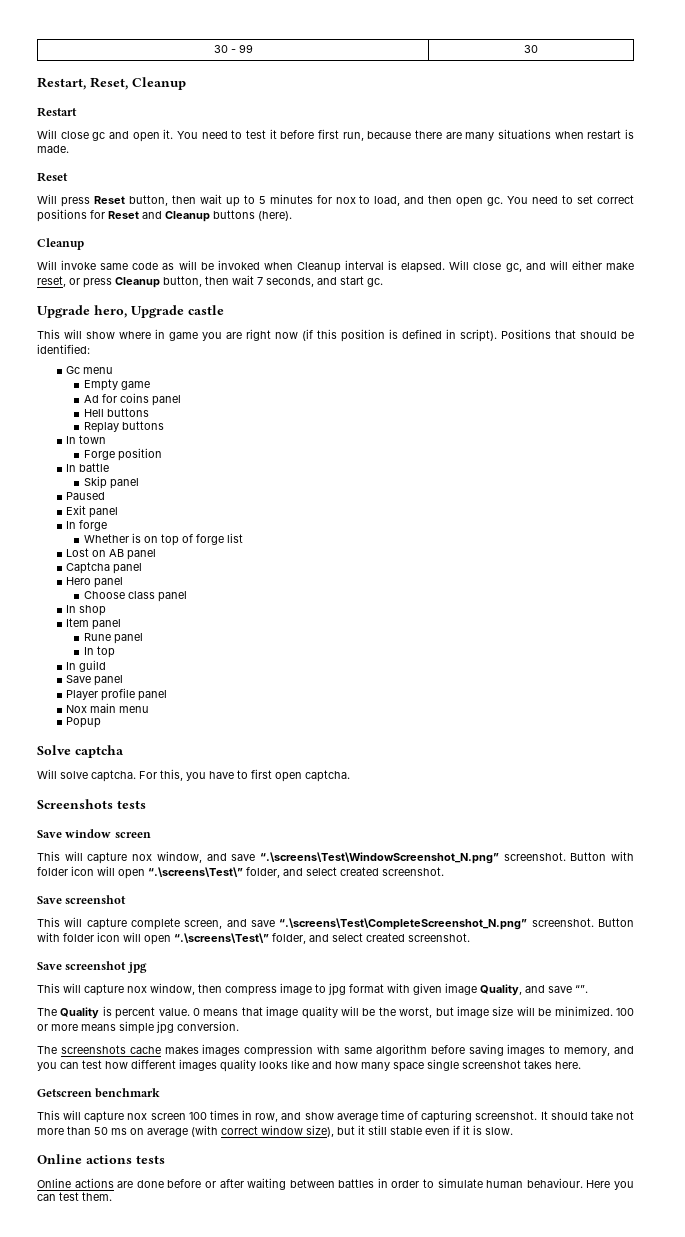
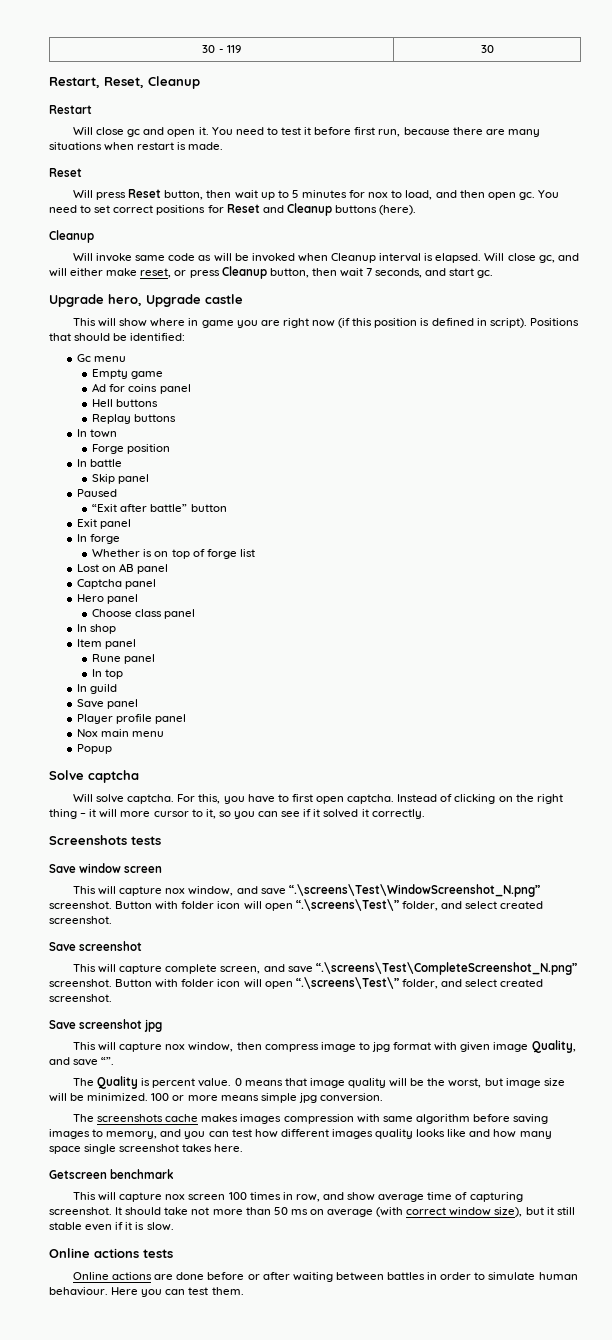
- 30 - 99 | 30
+ 30 - 119 | 30
+ “Exit after battle” button
+ Instead of clicking on the right thing – it will more cursor to it, so you can see if it solved it correctly.

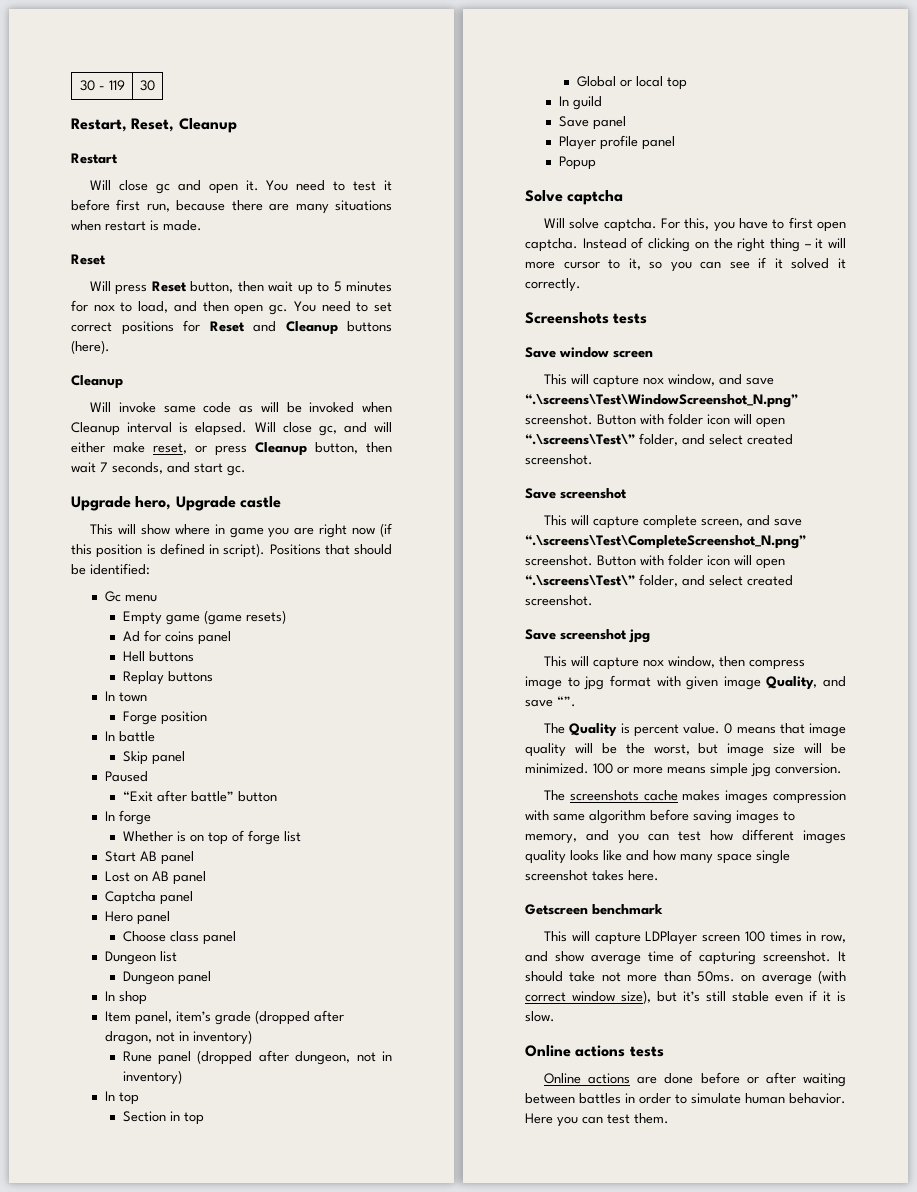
- Empty game
+ Empty game (game resets)
- Exit panel
+ Start AB panel
+ Dungeon list
+ Dungeon panel
- Item panel
- Rune panel
+ Item panel, item’s grade (dropped after dragon, not in inventory)
+ Rune panel (dropped after dungeon, not in inventory)
  In top
+ Section in top
+ Global or local top
- Nox main menu
- This will capture nox screen 100 times in row, and show average time of capturing screenshot.
+ This will capture LDPlayer screen 100 times in row, and show average time of capturing screenshot.
- It should take not more than 50 ms on average (with correct window size), but it still stable even if it is slow.
+ It should take not more than 50ms. on average (with correct window size), but it’s still stable even if it is slow.
- Online actions are done before or after waiting between battles in order to simulate human behaviour.
+ Online actions are done before or after waiting between battles in order to simulate human behavior.

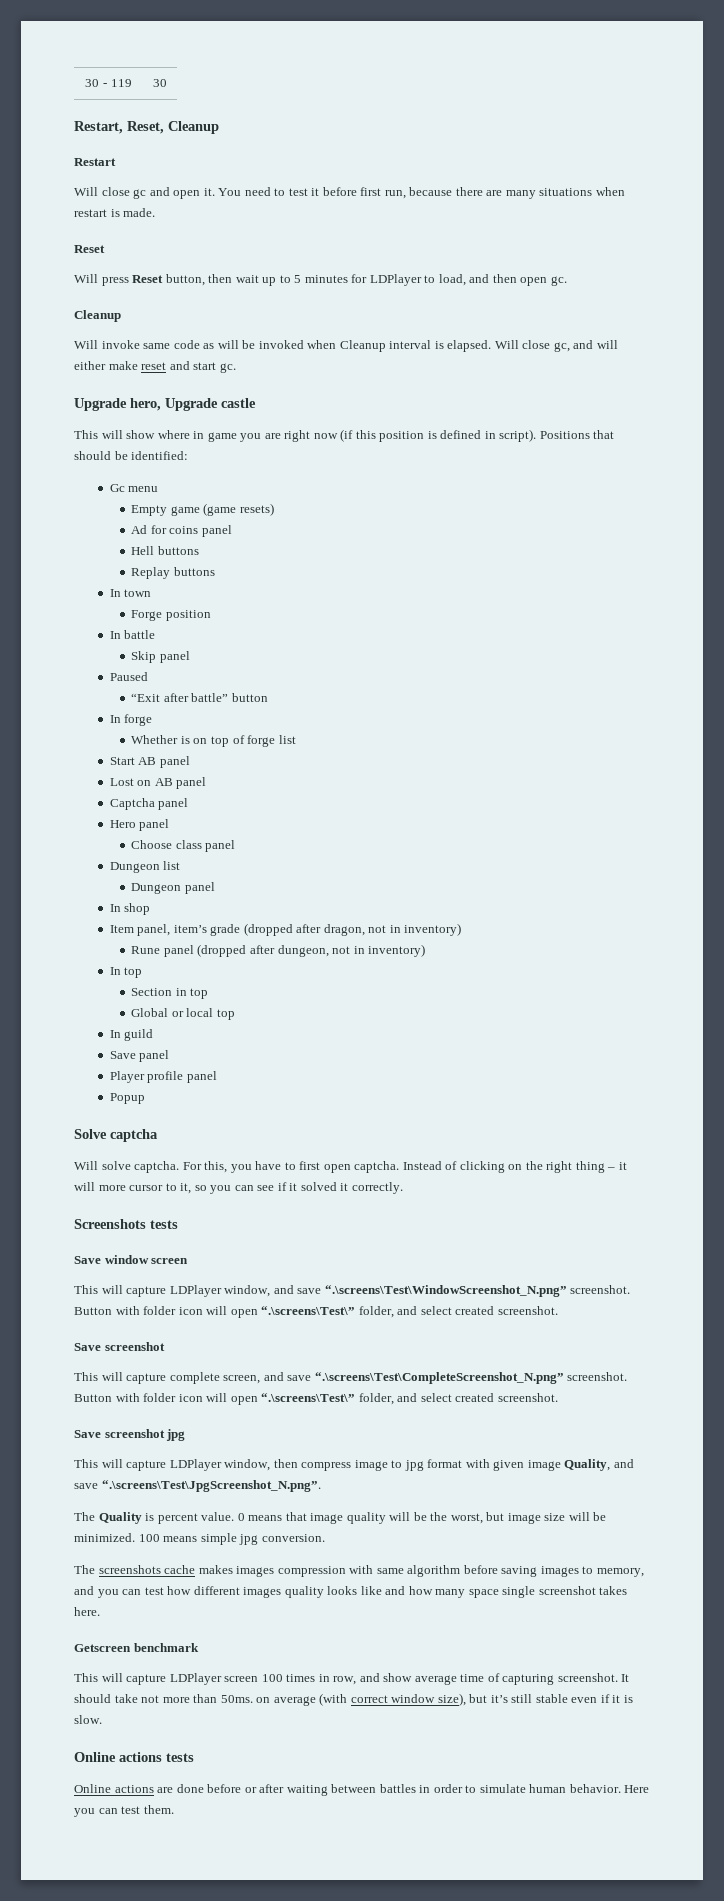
- Will press Reset button, then wait up to 5 minutes for nox to load, and then open gc. You need to set correct positions for Reset and Cleanup buttons (here).
+ Will press Reset button, then wait up to 5 minutes for LDPlayer to load, and then open gc.
- Will close gc, and will either make reset, or press Cleanup button, then wait 7 seconds, and start gc.
+ Will close gc, and will either make reset and start gc.
- This will capture nox window, and save “.\screens\Test\WindowScreenshot_N.png” screenshot.
+ This will capture LDPlayer window, and save “.\screens\Test\WindowScreenshot_N.png” screenshot.
- This will capture nox window, then compress image to jpg format with given image Quality, and save “”.
+ This will capture LDPlayer window, then compress image to jpg format with given image Quality, and save “.\screens\Test\JpgScreenshot_N.png”.
- 100 or more means simple jpg conversion.
+ 100 means simple jpg conversion.

